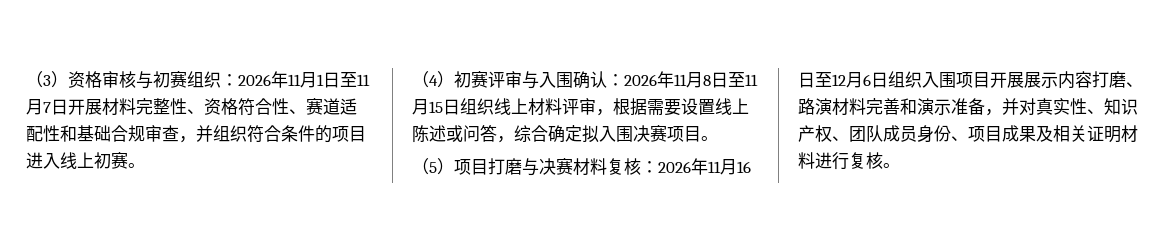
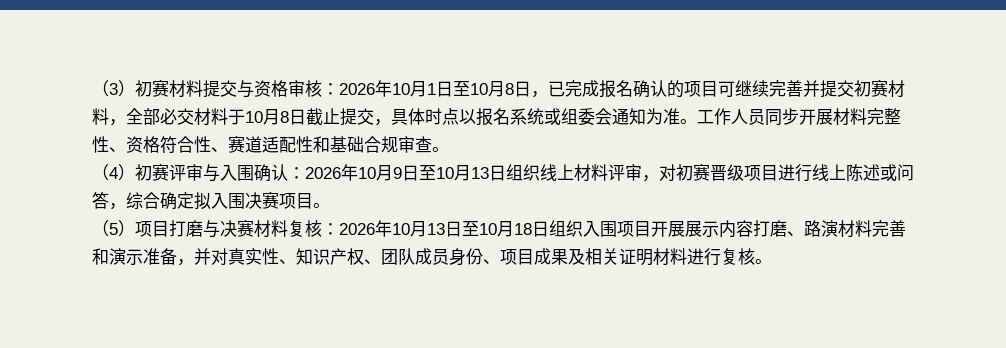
- （3）资格审核与初赛组织：2026年11月1日至11月7日开展材料完整性、资格符合性、赛道适配性和基础合规审查，并组织符合条件的项目进入线上初赛。
+ （3）初赛材料提交与资格审核：2026年10月1日至10月8日，已完成报名确认的项目可继续完善并提交初赛材料，全部必交材料于10月8日截止提交，具体时点以报名系统或组委会通知为准。工作人员同步开展材料完整性、资格符合性、赛道适配性和基础合规审查。
- （4）初赛评审与入围确认：2026年11月8日至11月15日组织线上材料评审，根据需要设置线上陈述或问答，综合确定拟入围决赛项目。
+ （4）初赛评审与入围确认：2026年10月9日至10月13日组织线上材料评审，对初赛晋级项目进行线上陈述或问答，综合确定拟入围决赛项目。
- （5）项目打磨与决赛材料复核：2026年11月16日至12月6日组织入围项目开展展示内容打磨、路演材料完善和演示准备，并对真实性、知识产权、团队成员身份、项目成果及相关证明材料进行复核。
+ （5）项目打磨与决赛材料复核：2026年10月13日至10月18日组织入围项目开展展示内容打磨、路演材料完善和演示准备，并对真实性、知识产权、团队成员身份、项目成果及相关证明材料进行复核。

